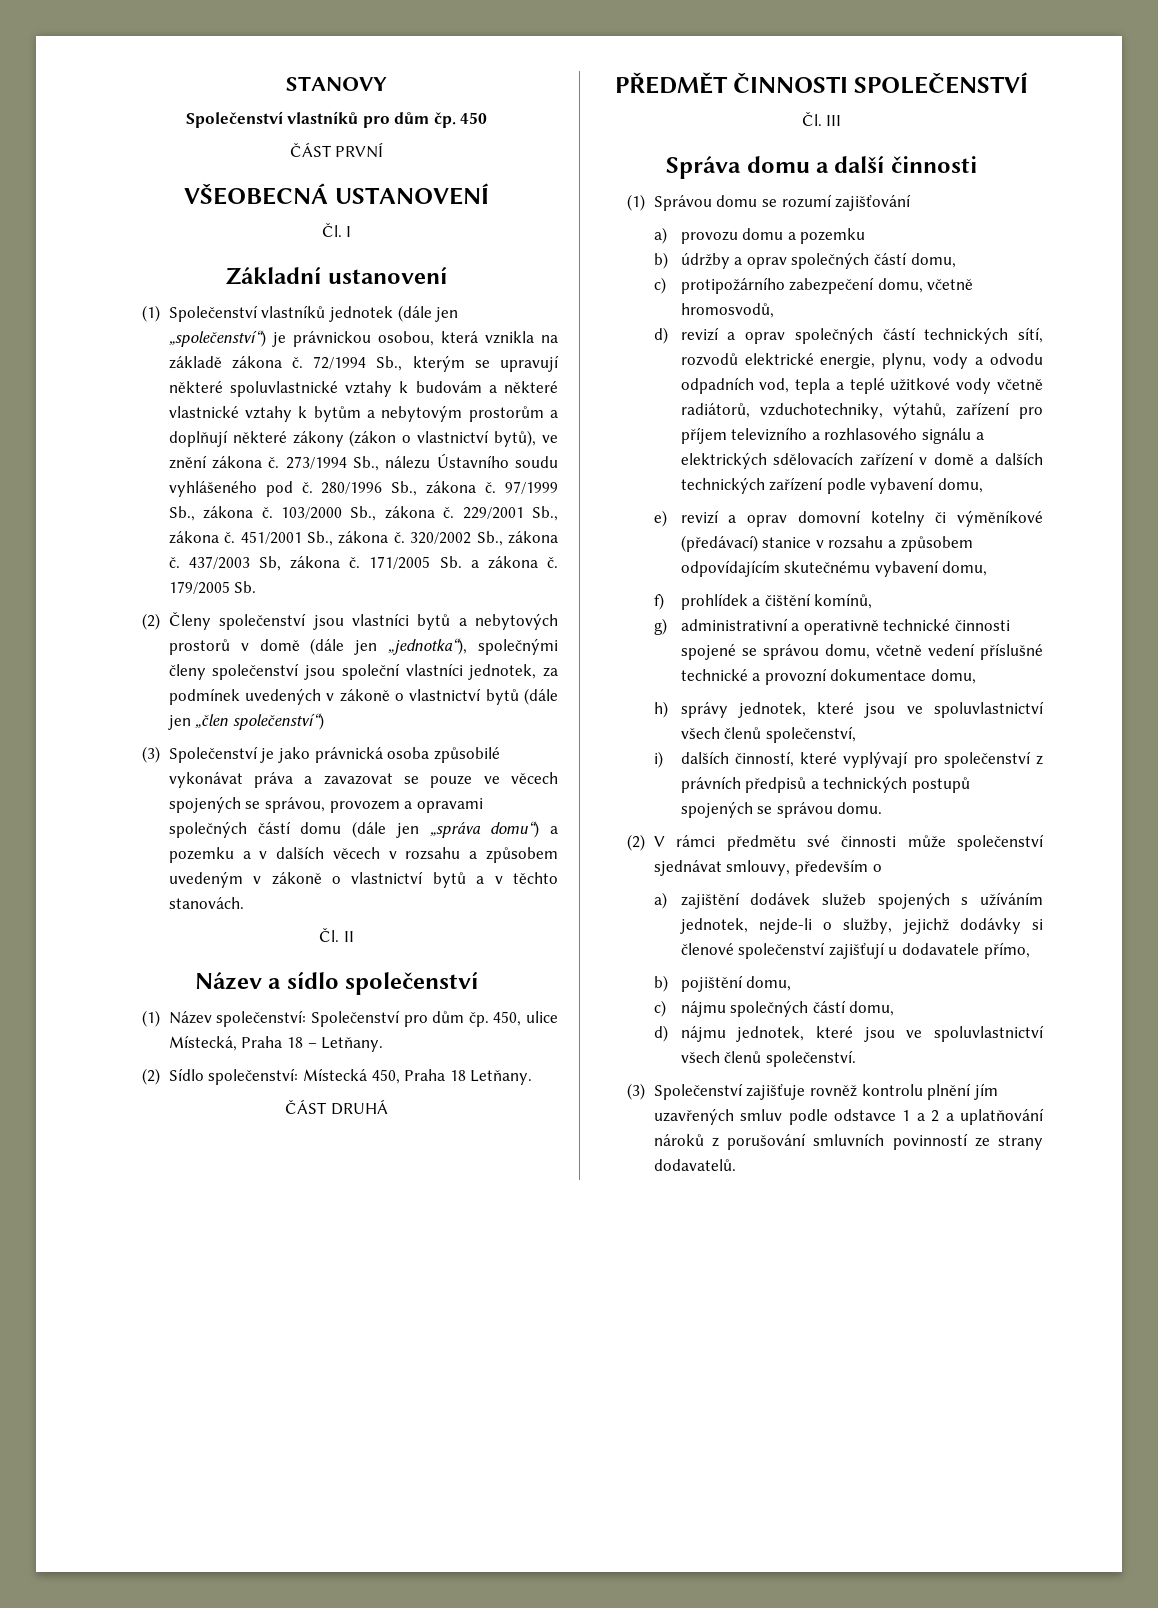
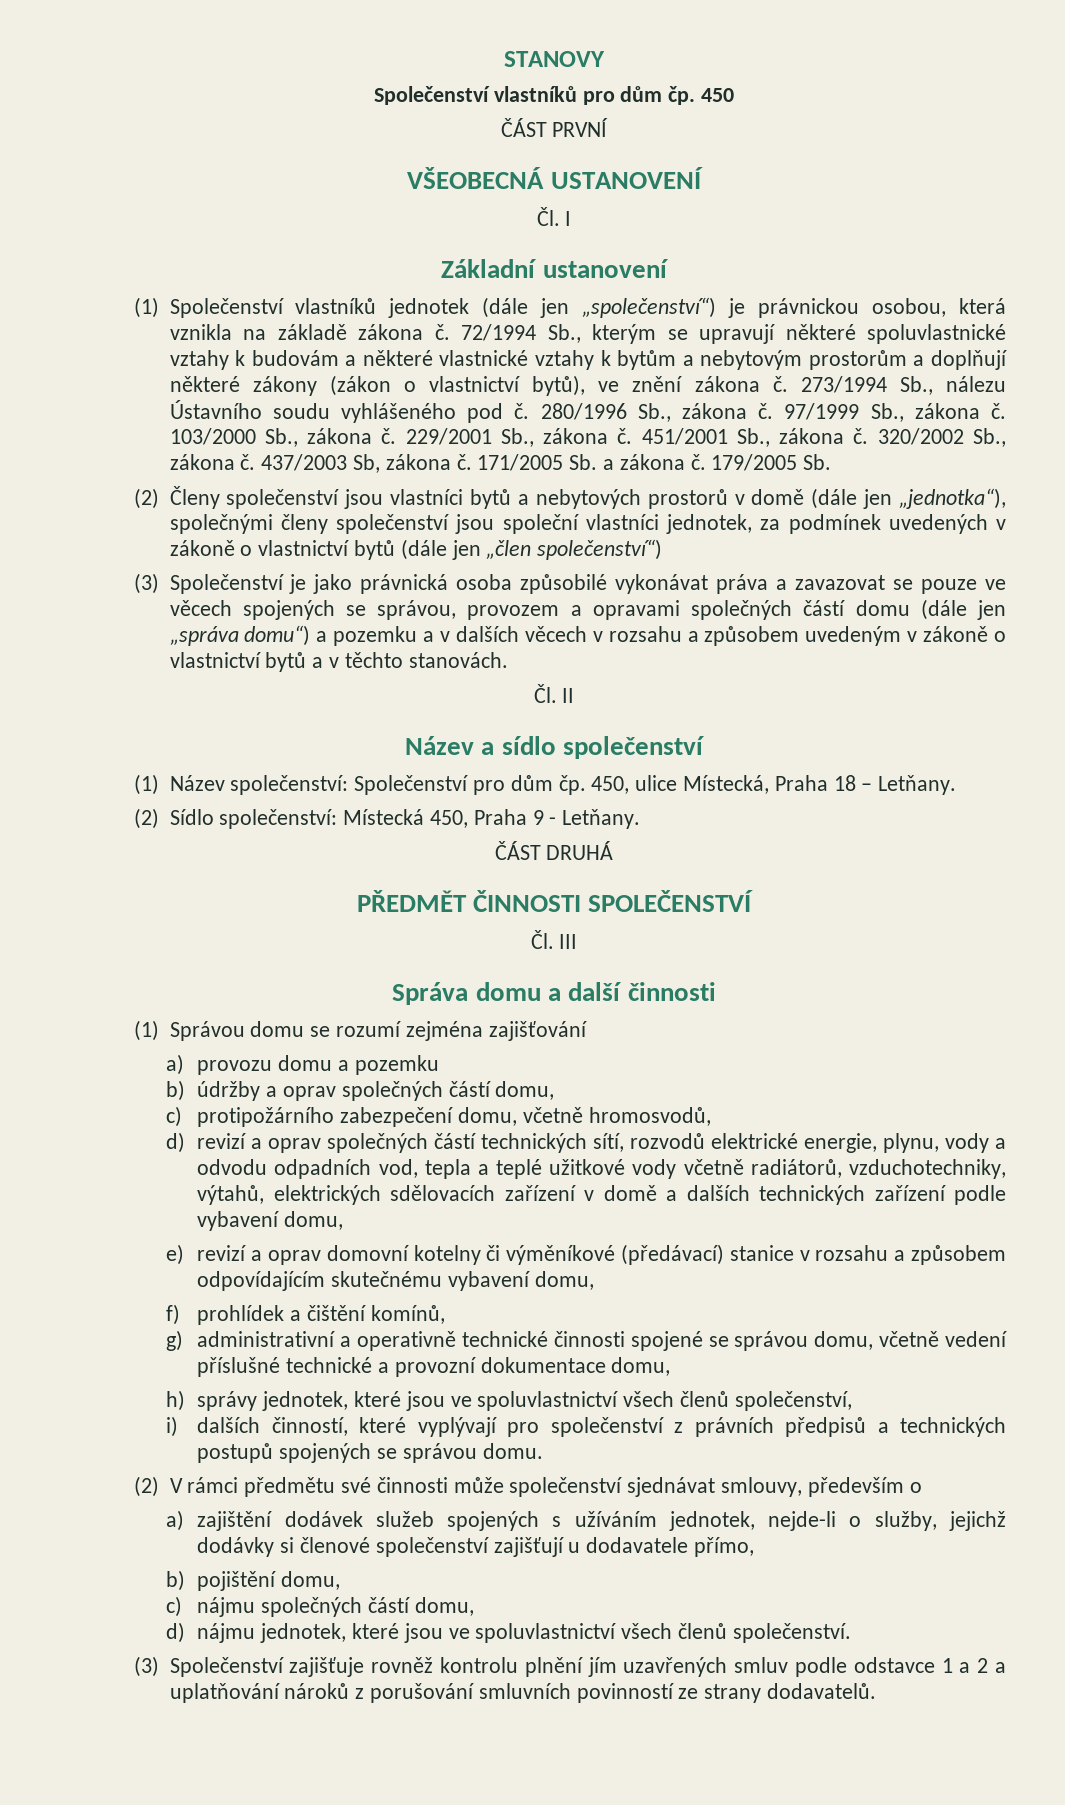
- (2) Sídlo společenství: Místecká 450, Praha 18 Letňany.
+ (2) Sídlo společenství: Místecká 450, Praha 9 - Letňany.
- (1) Správou domu se rozumí zajišťování
+ (1) Správou domu se rozumí zejména zajišťování
- d) revizí a oprav společných částí technických sítí, rozvodů elektrické energie, plynu, vody a odvodu odpadních vod, tepla a teplé užitkové vody včetně radiátorů, vzduchotechniky, výtahů, zařízení pro příjem televizního a rozhlasového signálu a elektrických sdělovacích zařízení v domě a dalších technických zařízení podle vybavení domu,
+ d) revizí a oprav společných částí technických sítí, rozvodů elektrické energie, plynu, vody a odvodu odpadních vod, tepla a teplé užitkové vody včetně radiátorů, vzduchotechniky, výtahů, elektrických sdělovacích zařízení v domě a dalších technických zařízení podle vybavení domu,

